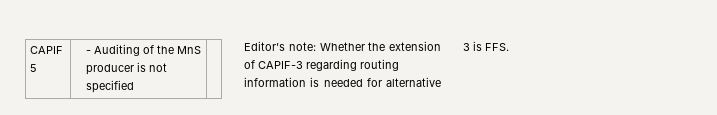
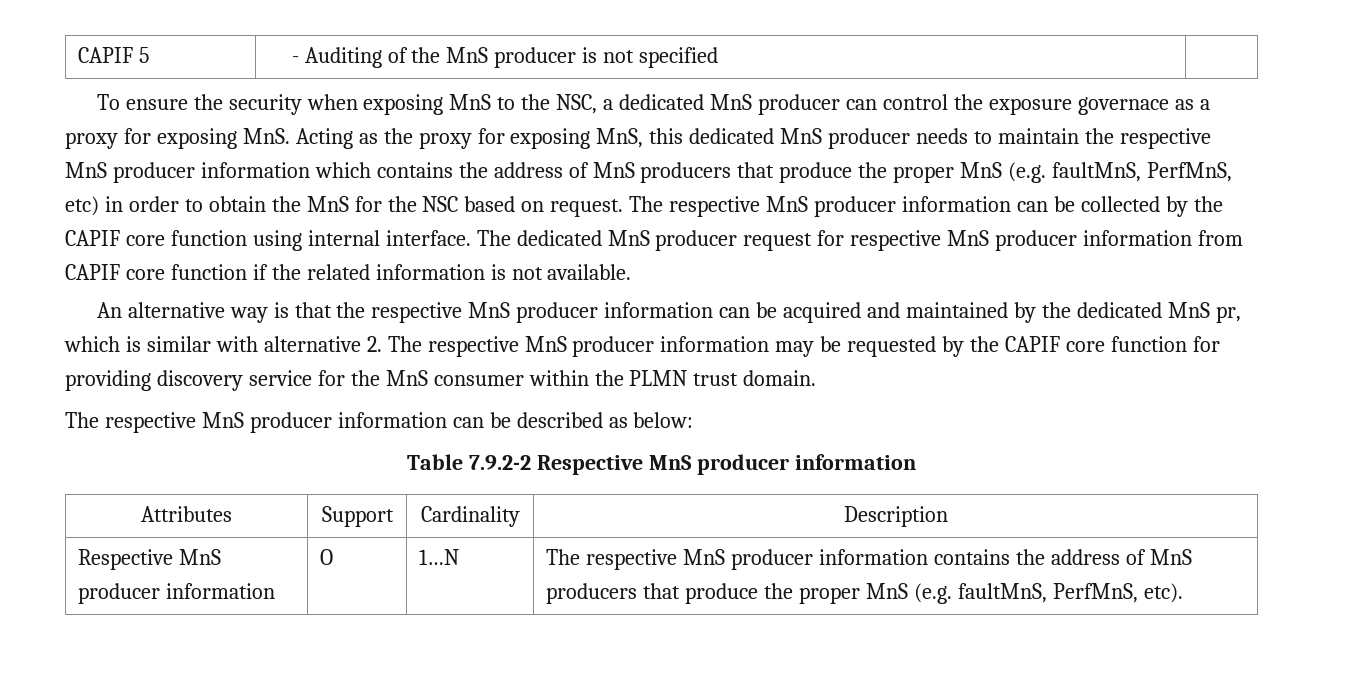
- Editor’s note: Whether the extension of CAPIF-3 regarding routing information is needed for alternative 3 is FFS.
+ To ensure the security when exposing MnS to the NSC, a dedicated MnS producer can control the exposure governace as a proxy for exposing MnS. Acting as the proxy for exposing MnS, this dedicated MnS producer needs to maintain the respective MnS producer information which contains the address of MnS producers that produce the proper MnS (e.g. faultMnS, PerfMnS, etc) in order to obtain the MnS for the NSC based on request. The respective MnS producer information can be collected by the CAPIF core function using internal interface. The dedicated MnS producer request for respective MnS producer information from CAPIF core function if the related information is not available.
+ An alternative way is that the respective MnS producer information can be acquired and maintained by the dedicated MnS pr, which is similar with alternative 2. The respective MnS producer information may be requested by the CAPIF core function for providing discovery service for the MnS consumer within the PLMN trust domain.
+ The respective MnS producer information can be described as below:
+ Table 7.9.2-2 Respective MnS producer information
+ Attributes | Support | Cardinality | Description
+ Respective MnS producer information | O | 1…N | The respective MnS producer information contains the address of MnS producers that produce the proper MnS (e.g. faultMnS, PerfMnS, etc).

